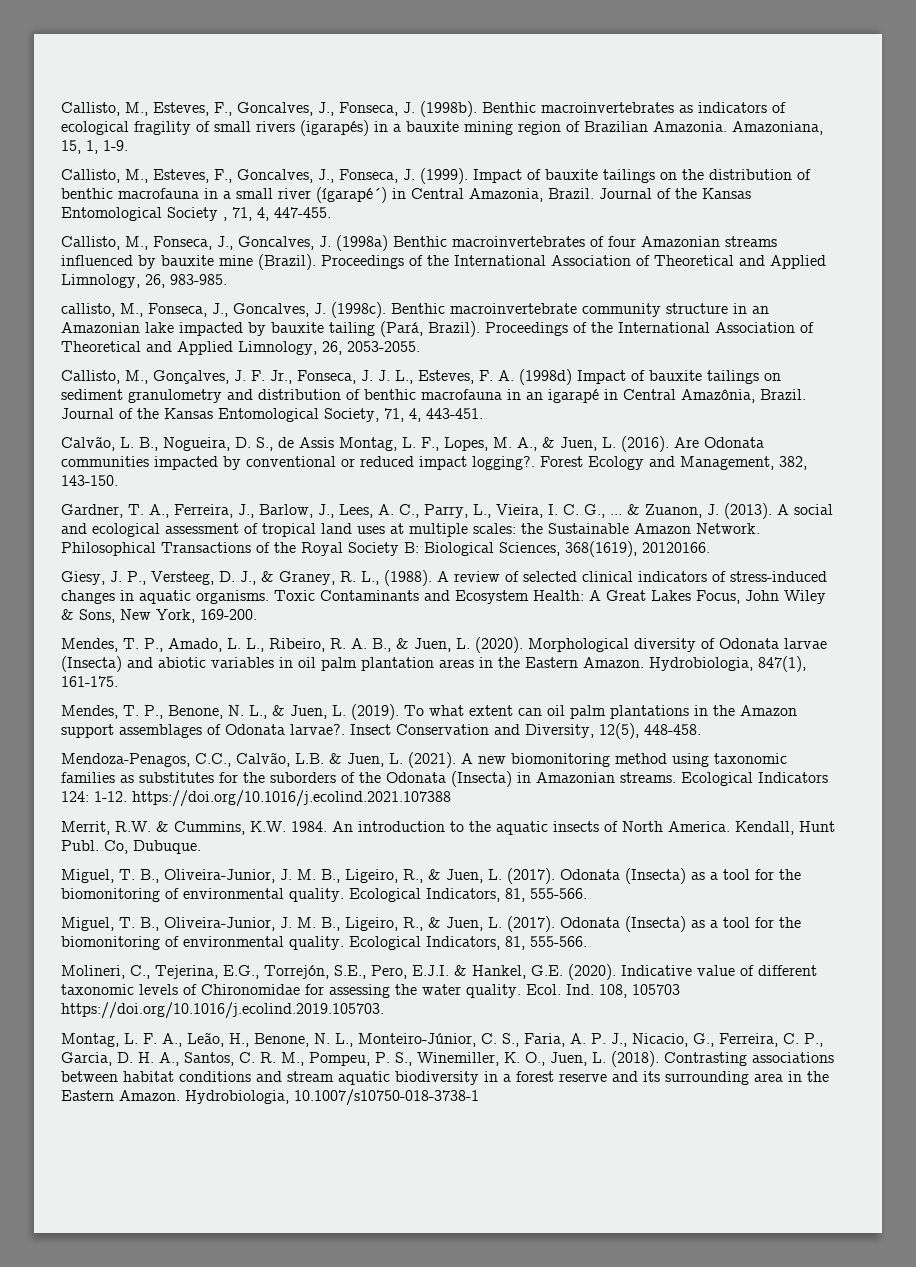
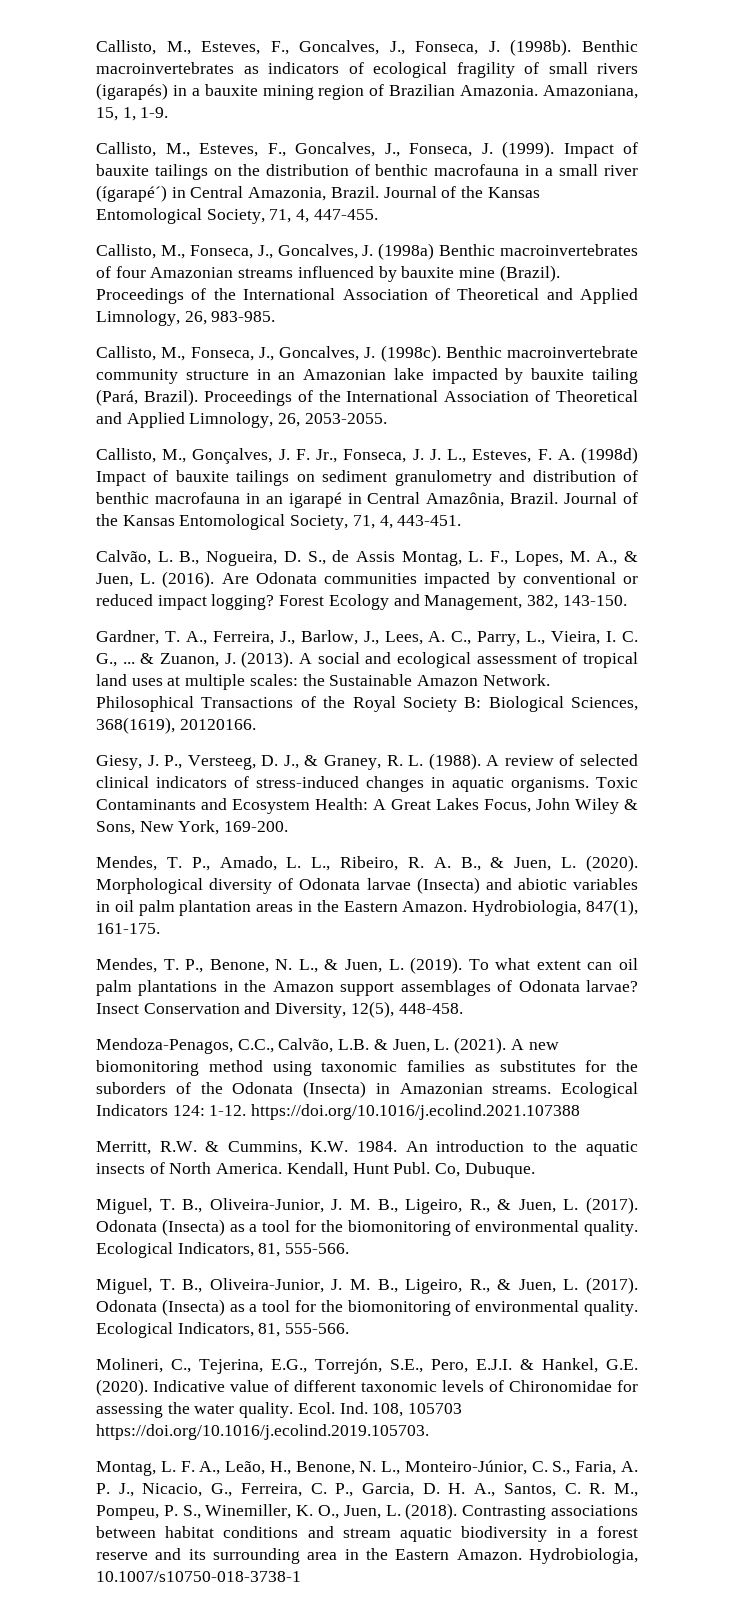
- Journal of the Kansas Entomological Society , 71, 4, 447-455.
+ Journal of the Kansas Entomological Society, 71, 4, 447-455.
- callisto, M., Fonseca, J., Goncalves, J. (1998c).
+ Callisto, M., Fonseca, J., Goncalves, J. (1998c).
- Are Odonata communities impacted by conventional or reduced impact logging?.
+ Are Odonata communities impacted by conventional or reduced impact logging?
- Giesy, J. P., Versteeg, D. J., & Graney, R. L., (1988).
+ Giesy, J. P., Versteeg, D. J., & Graney, R. L. (1988).
- To what extent can oil palm plantations in the Amazon support assemblages of Odonata larvae?.
+ To what extent can oil palm plantations in the Amazon support assemblages of Odonata larvae?
- Merrit, R.W. & Cummins, K.W. 1984.
+ Merritt, R.W. & Cummins, K.W. 1984.

